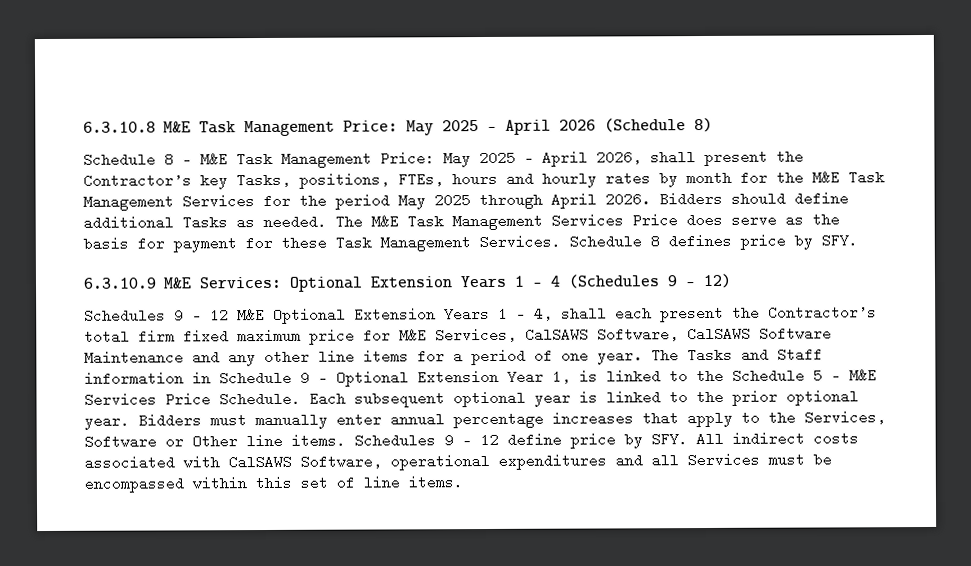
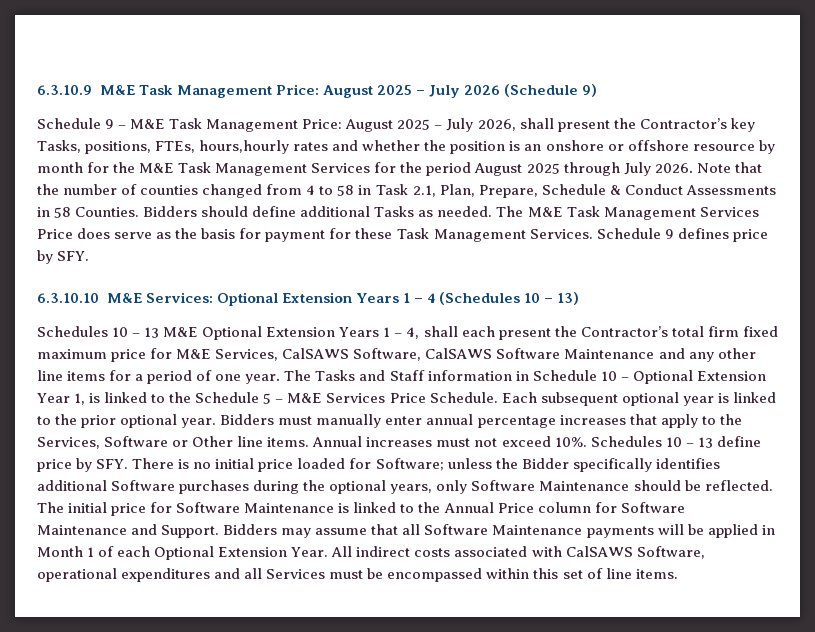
- 6.3.10.8 M&E Task Management Price: May 2025 – April 2026 (Schedule 8)
- Schedule 8 – M&E Task Management Price: May 2025 – April 2026, shall present the Contractor’s key Tasks, positions, FTEs, hours and hourly rates by month for the M&E Task Management Services for the period May 2025 through April 2026.
+ 6.3.10.9 M&E Task Management Price: August 2025 – July 2026 (Schedule 9)
+ Schedule 9 – M&E Task Management Price: August 2025 – July 2026, shall present the Contractor’s key Tasks, positions, FTEs, hours,hourly rates and whether the position is an onshore or offshore resource by month for the M&E Task Management Services for the period August 2025 through July 2026. Note that the number of counties changed from 4 to 58 in Task 2.1, Plan, Prepare, Schedule & Conduct Assessments in 58 Counties.
- Schedule 8 defines price by SFY.
+ Schedule 9 defines price by SFY.
- 6.3.10.9 M&E Services: Optional Extension Years 1 – 4 (Schedules 9 – 12)
- Schedules 9 – 12 M&E Optional Extension Years 1 – 4, shall each present the Contractor’s total firm fixed maximum price for M&E Services, CalSAWS Software, CalSAWS Software Maintenance and any other line items for a period of one year.
+ 6.3.10.10 M&E Services: Optional Extension Years 1 – 4 (Schedules 10 – 13)
+ Schedules 10 – 13 M&E Optional Extension Years 1 – 4, shall each present the Contractor’s total firm fixed maximum price for M&E Services, CalSAWS Software, CalSAWS Software Maintenance and any other line items for a period of one year.
- The Tasks and Staff information in Schedule 9 – Optional Extension Year 1, is linked to the Schedule 5 – M&E Services Price Schedule.
+ The Tasks and Staff information in Schedule 10 – Optional Extension Year 1, is linked to the Schedule 5 – M&E Services Price Schedule.
- Schedules 9 – 12 define price by SFY. All indirect costs associated with CalSAWS Software, operational expenditures and all Services must be encompassed within this set of line items.
+ Annual increases must not exceed 10%. Schedules 10 – 13 define price by SFY. There is no initial price loaded for Software; unless the Bidder specifically identifies additional Software purchases during the optional years, only Software Maintenance should be reflected. The initial price for Software Maintenance is linked to the Annual Price column for Software Maintenance and Support. Bidders may assume that all Software Maintenance payments will be applied in Month 1 of each Optional Extension Year. All indirect costs associated with CalSAWS Software, operational expenditures and all Services must be encompassed within this set of line items.

